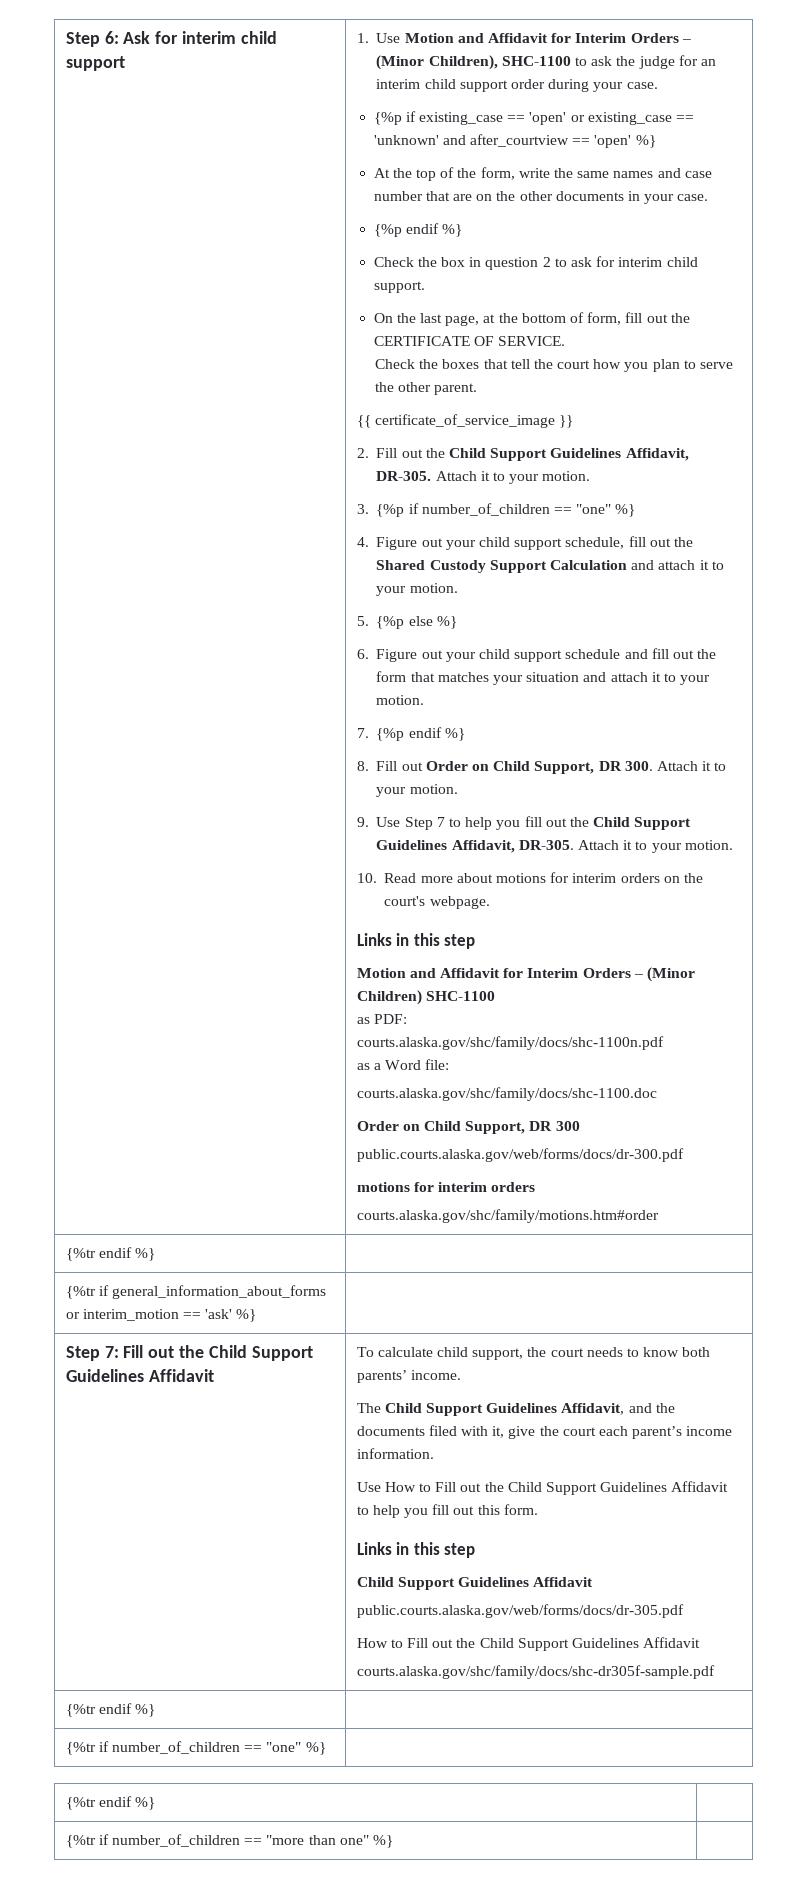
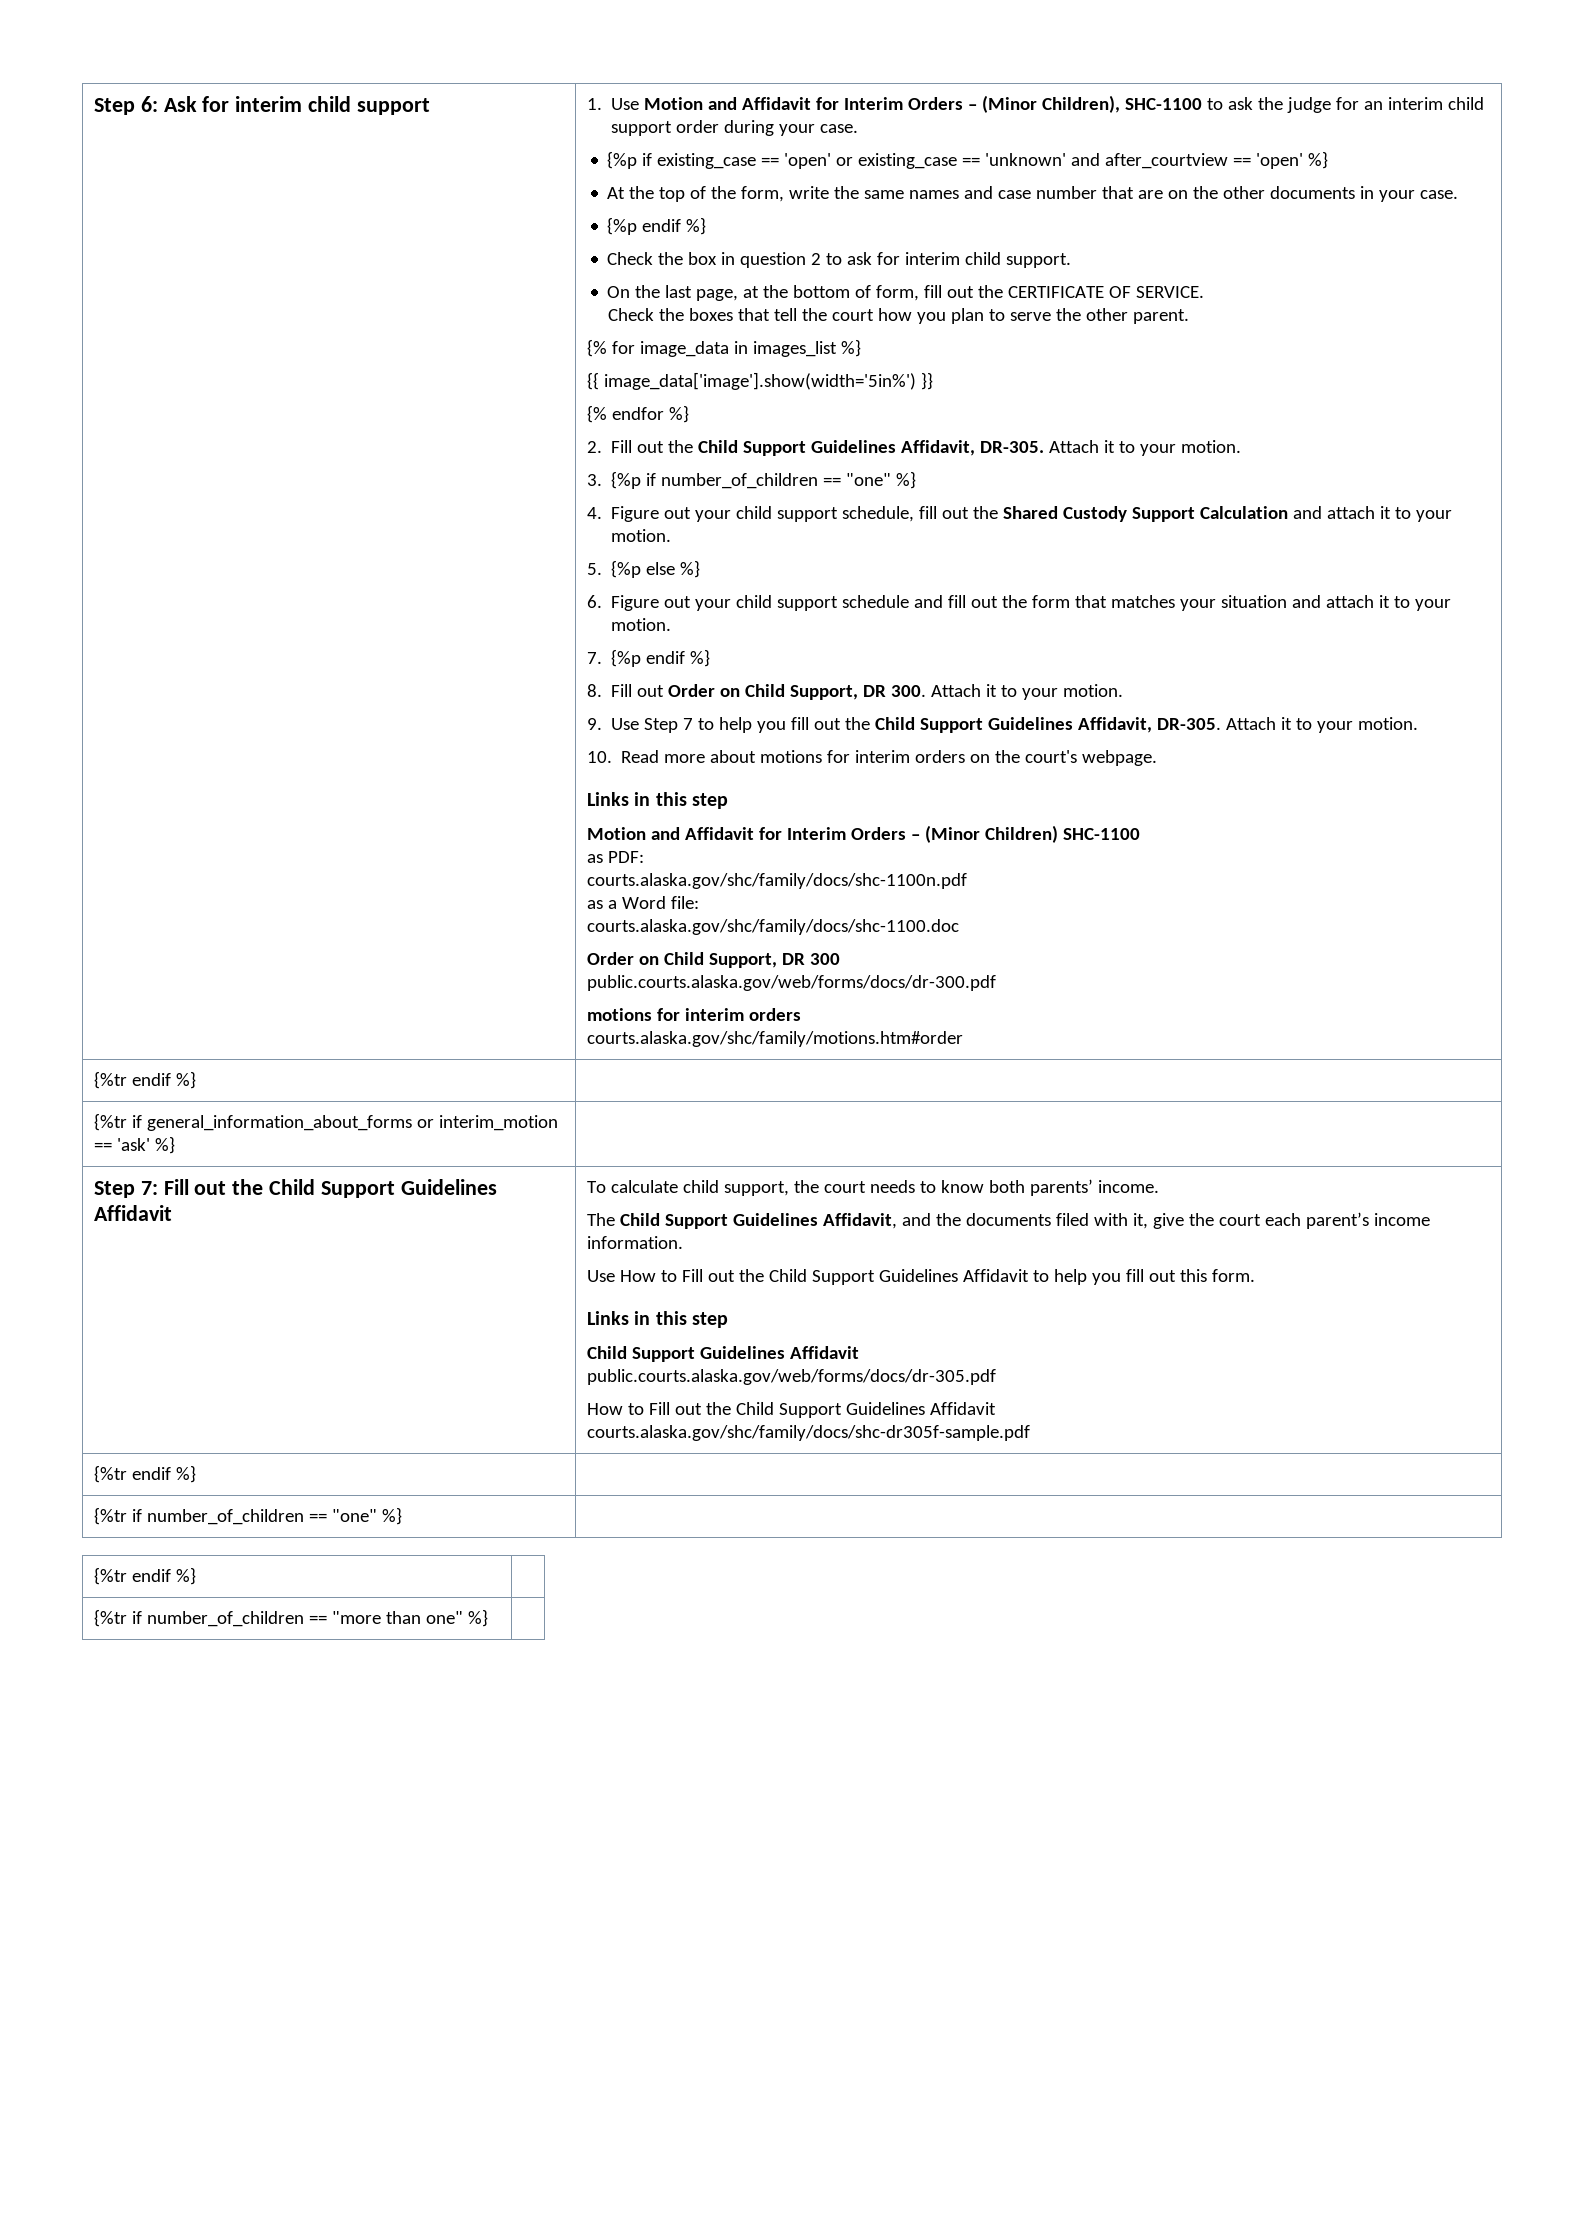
+ {% for image_data in images_list %}
- {{ certificate_of_service_image }}
+ {{ image_data['image'].show(width='5in%') }}
+ {% endfor %}

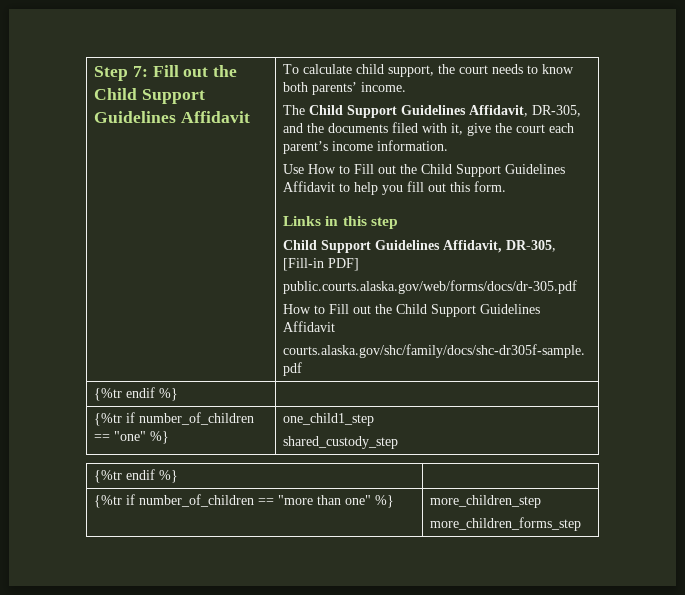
- Step 6: Ask for interim child support | 1. Use Motion and Affidavit for Interim Orders – (Minor Children), SHC-1100 to ask the judge for an interim child support order during your case.
- {%p if existing_case == 'open' or existing_case == 'unknown' and after_courtview == 'open' %}
- At the top of the form, write the same names and case number that are on the other documents in your case.
- {%p endif %}
- Check the box in question 2 to ask for interim child support.
- On the last page, at the bottom of form, fill out the CERTIFICATE OF SERVICE.
- Check the boxes that tell the court how you plan to serve the other parent.
- {% for image_data in images_list %}
- {{ image_data['image'].show(width='5in%') }}
- {% endfor %}
- 2. Fill out the Child Support Guidelines Affidavit, DR-305. Attach it to your motion.
- 3. {%p if number_of_children == "one" %}
- 4. Figure out your child support schedule, fill out the Shared Custody Support Calculation and attach it to your motion.
- 5. {%p else %}
- 6. Figure out your child support schedule and fill out the form that matches your situation and attach it to your motion.
- 7. {%p endif %}
- 8. Fill out Order on Child Support, DR 300. Attach it to your motion.
- 9. Use Step 7 to help you fill out the Child Support Guidelines Affidavit, DR-305. Attach it to your motion.
- 10. Read more about motions for interim orders on the court's webpage.
- Links in this step
- Motion and Affidavit for Interim Orders – (Minor Children) SHC-1100
- as PDF:
- courts.alaska.gov/shc/family/docs/shc-1100n.pdf
- as a Word file:
- courts.alaska.gov/shc/family/docs/shc-1100.doc
- Order on Child Support, DR 300
- public.courts.alaska.gov/web/forms/docs/dr-300.pdf
- motions for interim orders
- courts.alaska.gov/shc/family/motions.htm#order
- {%tr endif %} |
- {%tr if general_information_about_forms or interim_motion == 'ask' %} |
- The Child Support Guidelines Affidavit, and the documents filed with it, give the court each parent’s income information.
+ The Child Support Guidelines Affidavit, DR-305, and the documents filed with it, give the court each parent’s income information.
  Use How to Fill out the Child Support Guidelines Affidavit to help you fill out this form.
  Links in this step
- Child Support Guidelines Affidavit
+ Child Support Guidelines Affidavit, DR-305, [Fill-in PDF]
- {%tr if number_of_children == "one" %} |
+ {%tr if number_of_children == "one" %} | one_child1_step
+ shared_custody_step
- {%tr if number_of_children == "more than one" %} |
+ {%tr if number_of_children == "more than one" %} | more_children_step
+ more_children_forms_step

